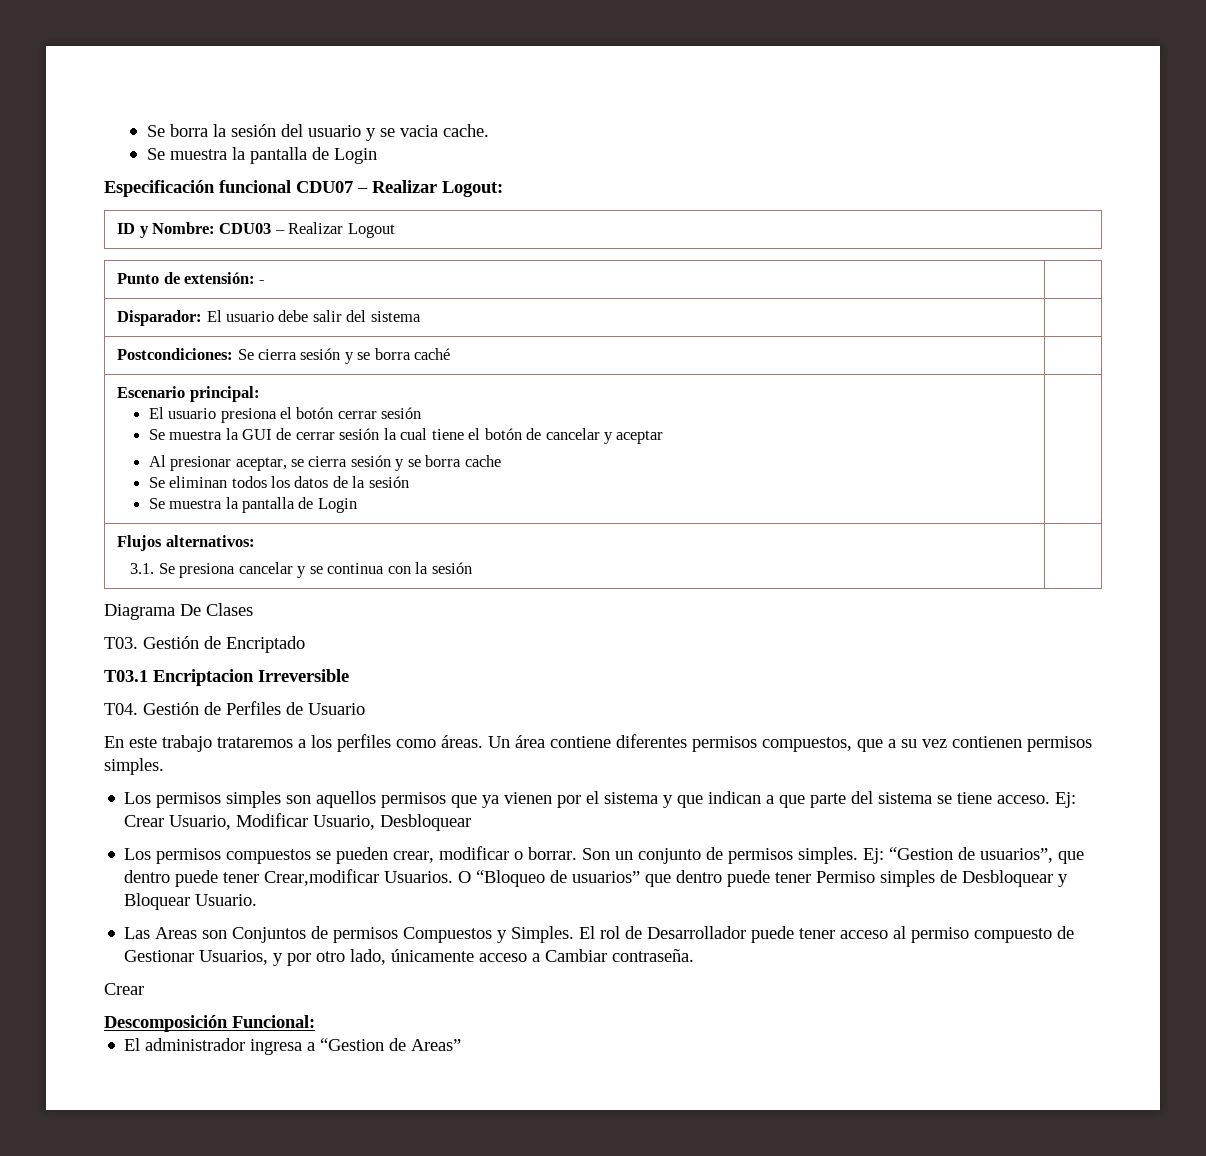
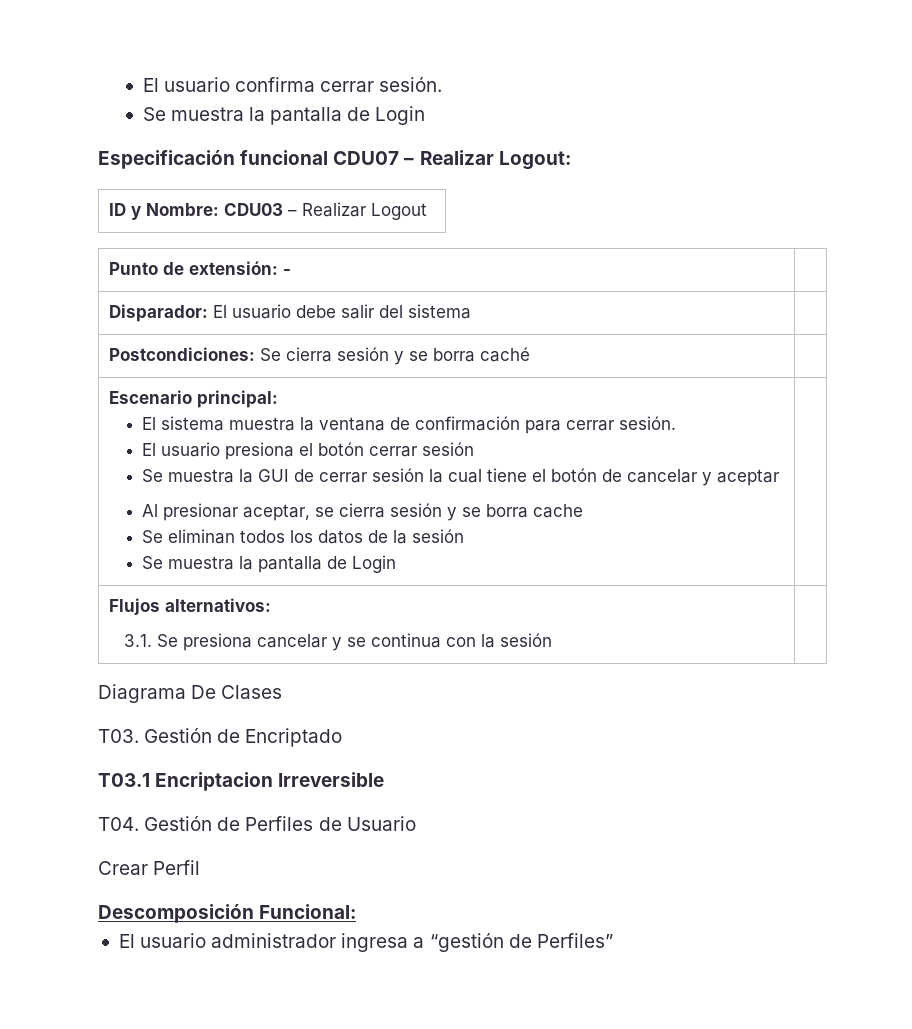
- Se borra la sesión del usuario y se vacia cache.
+ El usuario confirma cerrar sesión.
+ El sistema muestra la ventana de confirmación para cerrar sesión.
- En este trabajo trataremos a los perfiles como áreas. Un área contiene diferentes permisos compuestos, que a su vez contienen permisos simples.
- Los permisos simples son aquellos permisos que ya vienen por el sistema y que indican a que parte del sistema se tiene acceso. Ej: Crear Usuario, Modificar Usuario, Desbloquear
- Los permisos compuestos se pueden crear, modificar o borrar. Son un conjunto de permisos simples. Ej: “Gestion de usuarios”, que dentro puede tener Crear,modificar Usuarios. O “Bloqueo de usuarios” que dentro puede tener Permiso simples de Desbloquear y Bloquear Usuario.
- Las Areas son Conjuntos de permisos Compuestos y Simples. El rol de Desarrollador puede tener acceso al permiso compuesto de Gestionar Usuarios, y por otro lado, únicamente acceso a Cambiar contraseña.
- Crear
+ Crear Perfil
- El administrador ingresa a “Gestion de Areas”
+ El usuario administrador ingresa a “gestión de Perfiles”

